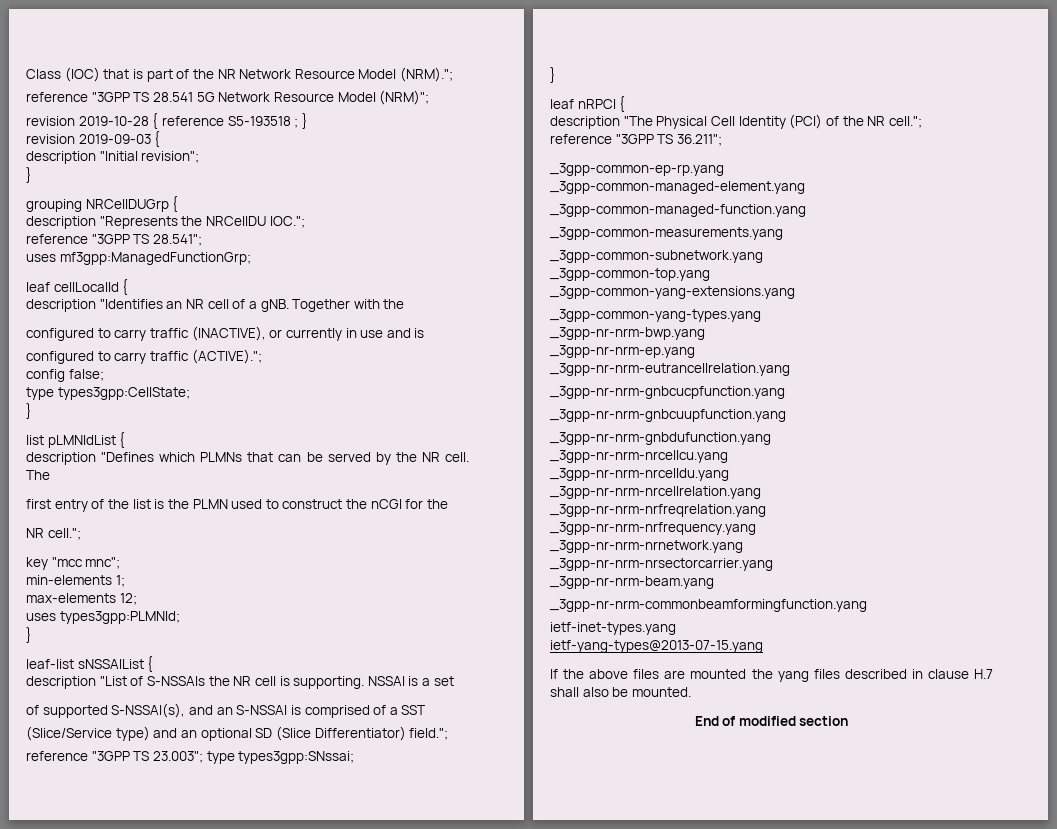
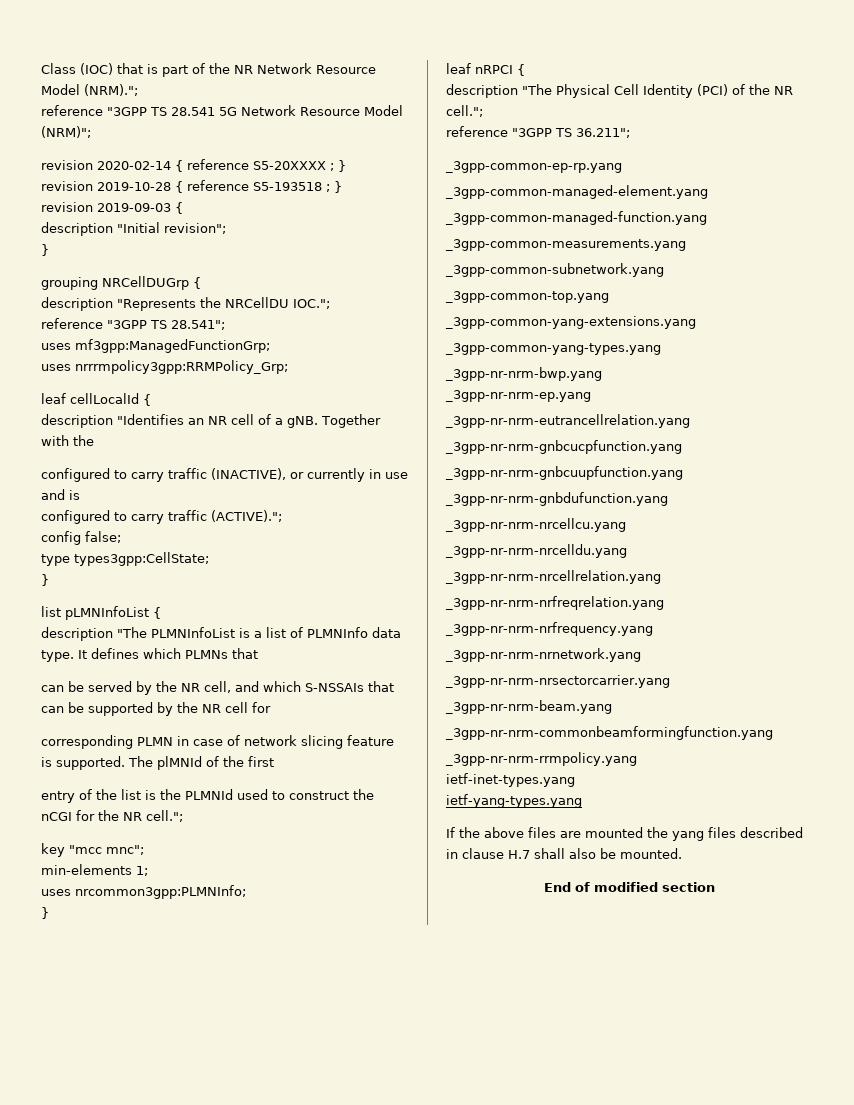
+ revision 2020-02-14 { reference S5-20XXXX ; }
+ uses nrrrmpolicy3gpp:RRMPolicy_Grp;
- list pLMNIdList {
- description "Defines which PLMNs that can be served by the NR cell. The
- first entry of the list is the PLMN used to construct the nCGI for the
- NR cell.";
+ list pLMNInfoList {
+ description "The PLMNInfoList is a list of PLMNInfo data type. It defines which PLMNs that
+ can be served by the NR cell, and which S-NSSAIs that can be supported by the NR cell for
+ corresponding PLMN in case of network slicing feature is supported. The plMNId of the first
+ entry of the list is the PLMNId used to construct the nCGI for the NR cell.";
- max-elements 12;
- uses types3gpp:PLMNId;
- }
- leaf-list sNSSAIList {
- description "List of S-NSSAIs the NR cell is supporting. NSSAI is a set
- of supported S-NSSAI(s), and an S-NSSAI is comprised of a SST
- (Slice/Service type) and an optional SD (Slice Differentiator) field.";
- reference "3GPP TS 23.003"; type types3gpp:SNssai;
+ uses nrcommon3gpp:PLMNInfo;
+ _3gpp-nr-nrm-rrmpolicy.yang
- ietf-yang-types@2013-07-15.yang
+ ietf-yang-types.yang

